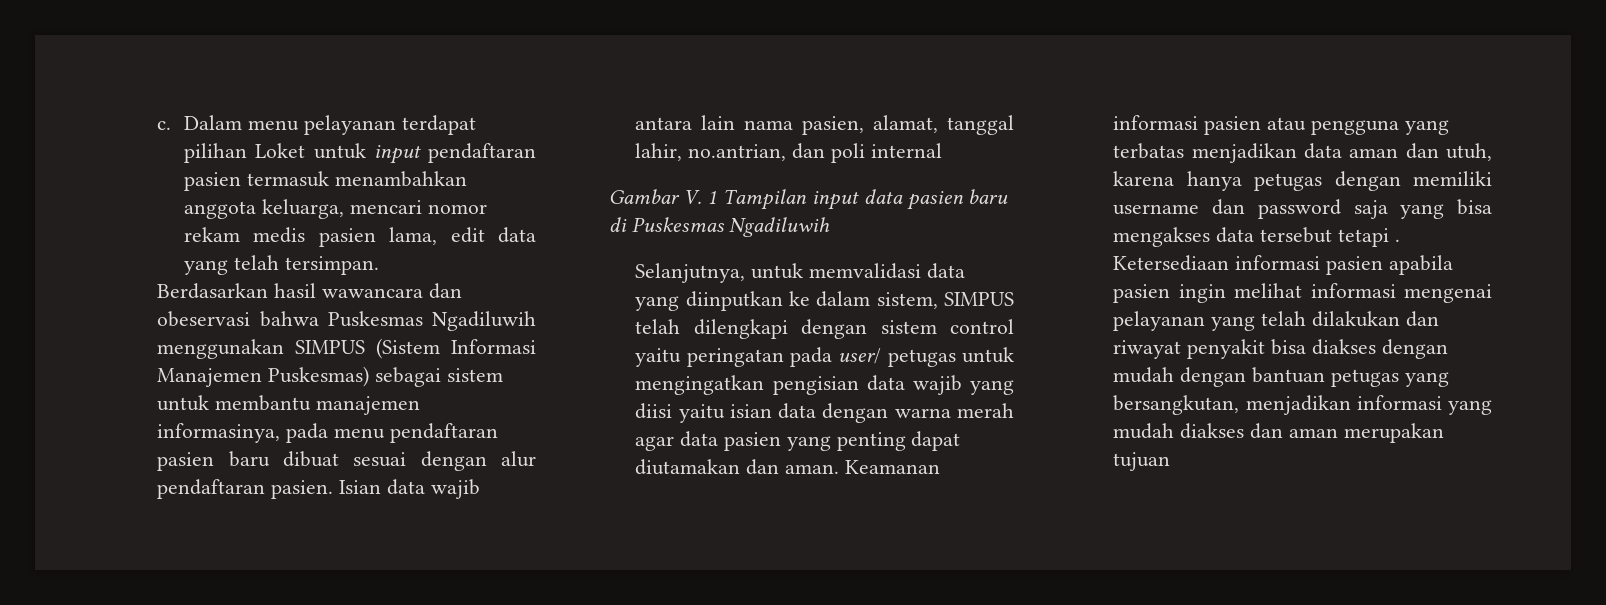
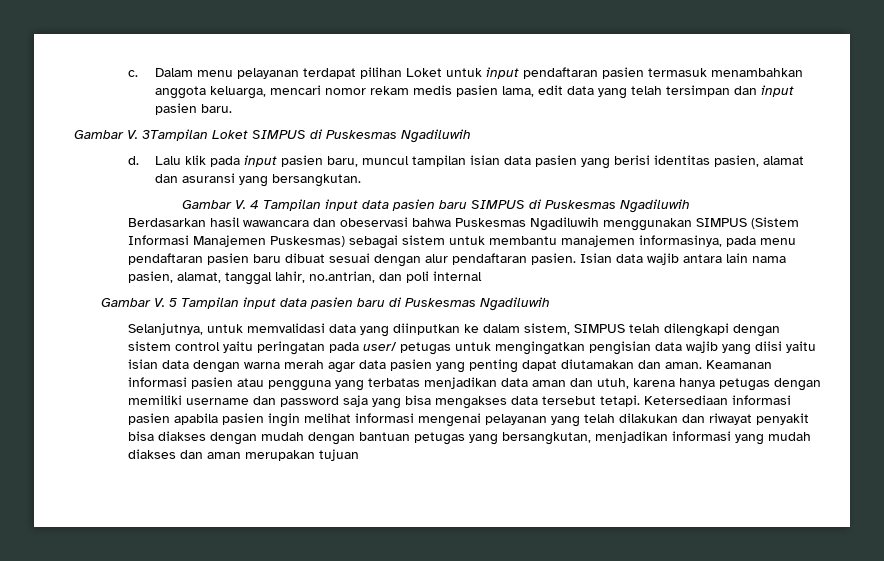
- Dalam menu pelayanan terdapat pilihan Loket untuk input pendaftaran pasien termasuk menambahkan anggota keluarga, mencari nomor rekam medis pasien lama, edit data yang telah tersimpan.
+ Dalam menu pelayanan terdapat pilihan Loket untuk input pendaftaran pasien termasuk menambahkan anggota keluarga, mencari nomor rekam medis pasien lama, edit data yang telah tersimpan dan input pasien baru.
+ Gambar V. 3Tampilan Loket SIMPUS di Puskesmas Ngadiluwih
+ d. Lalu klik pada input pasien baru, muncul tampilan isian data pasien yang berisi identitas pasien, alamat dan asuransi yang bersangkutan.
+ Gambar V. 4 Tampilan input data pasien baru SIMPUS di Puskesmas Ngadiluwih
- Gambar V. 1 Tampilan input data pasien baru di Puskesmas Ngadiluwih
+ Gambar V. 5 Tampilan input data pasien baru di Puskesmas Ngadiluwih
- Keamanan informasi pasien atau pengguna yang terbatas menjadikan data aman dan utuh, karena hanya petugas dengan memiliki username dan password saja yang bisa mengakses data tersebut tetapi .
+ Keamanan informasi pasien atau pengguna yang terbatas menjadikan data aman dan utuh, karena hanya petugas dengan memiliki username dan password saja yang bisa mengakses data tersebut tetapi.

